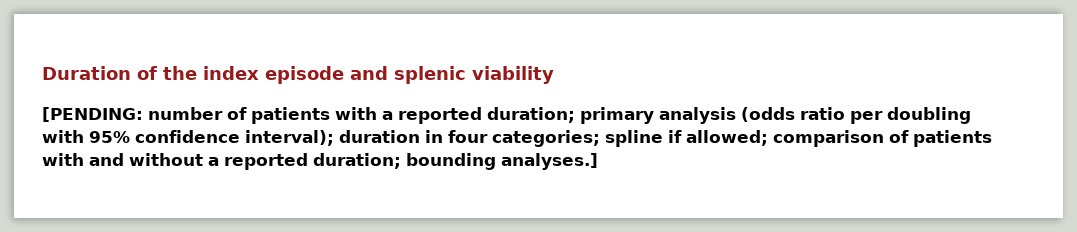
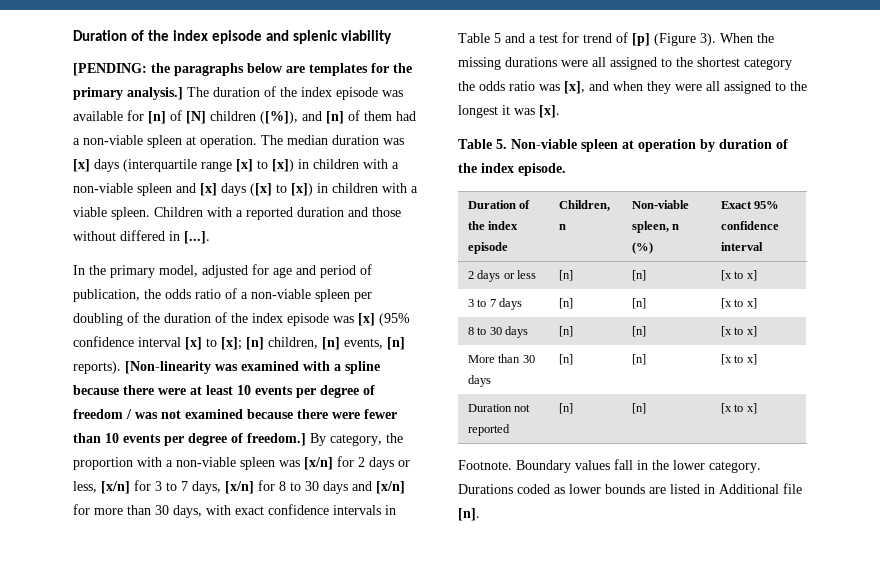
- [PENDING: number of patients with a reported duration; primary analysis (odds ratio per doubling with 95% confidence interval); duration in four categories; spline if allowed; comparison of patients with and without a reported duration; bounding analyses.]
+ [PENDING: the paragraphs below are templates for the primary analysis.] The duration of the index episode was available for [n] of [N] children ([%]), and [n] of them had a non-viable spleen at operation. The median duration was [x] days (interquartile range [x] to [x]) in children with a non-viable spleen and [x] days ([x] to [x]) in children with a viable spleen. Children with a reported duration and those without differed in [...].
+ In the primary model, adjusted for age and period of publication, the odds ratio of a non-viable spleen per doubling of the duration of the index episode was [x] (95% confidence interval [x] to [x]; [n] children, [n] events, [n] reports). [Non-linearity was examined with a spline because there were at least 10 events per degree of freedom / was not examined because there were fewer than 10 events per degree of freedom.] By category, the proportion with a non-viable spleen was [x/n] for 2 days or less, [x/n] for 3 to 7 days, [x/n] for 8 to 30 days and [x/n] for more than 30 days, with exact confidence intervals in Table 5 and a test for trend of [p] (Figure 3). When the missing durations were all assigned to the shortest category the odds ratio was [x], and when they were all assigned to the longest it was [x].
+ Table 5. Non-viable spleen at operation by duration of the index episode.
+ Duration of the index episode | Children, n | Non-viable spleen, n (%) | Exact 95% confidence interval
+ 2 days or less | [n] | [n] | [x to x]
+ 3 to 7 days | [n] | [n] | [x to x]
+ 8 to 30 days | [n] | [n] | [x to x]
+ More than 30 days | [n] | [n] | [x to x]
+ Duration not reported | [n] | [n] | [x to x]
+ Footnote. Boundary values fall in the lower category. Durations coded as lower bounds are listed in Additional file [n].

